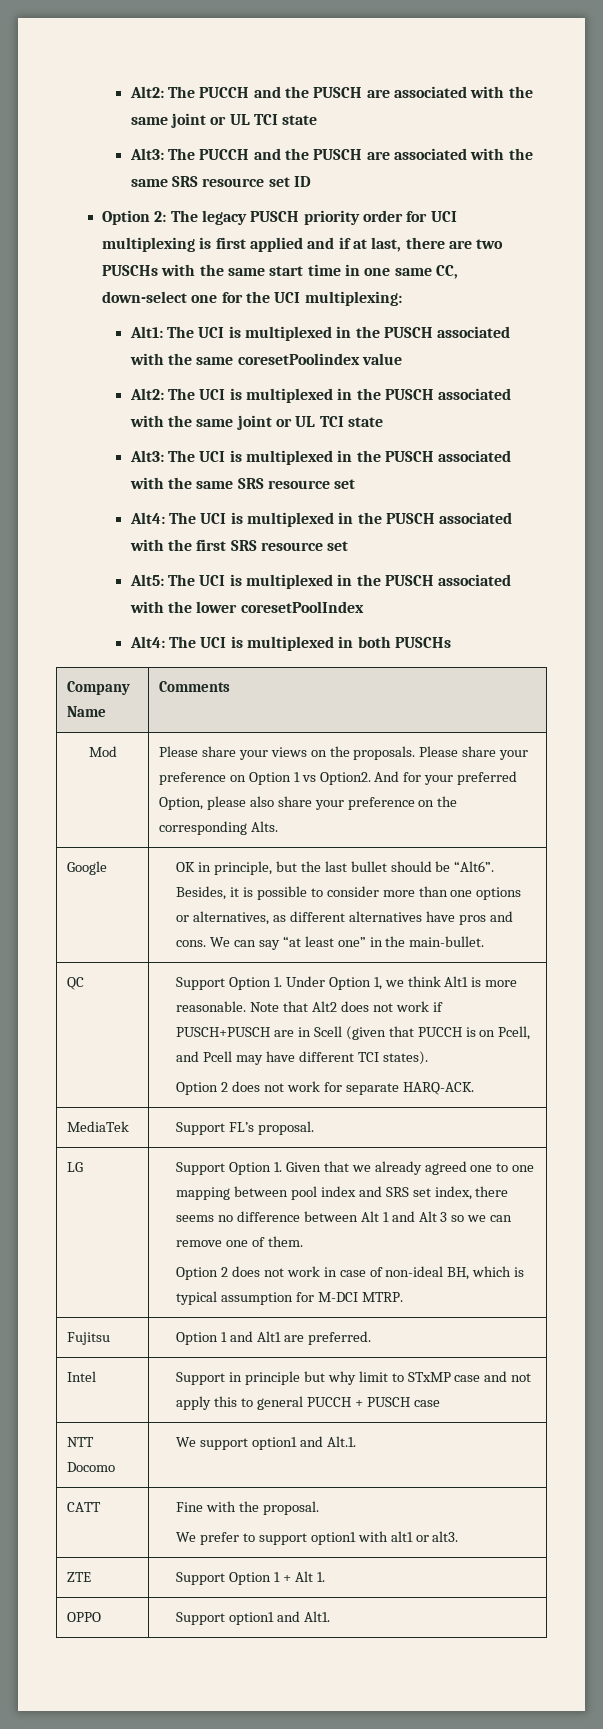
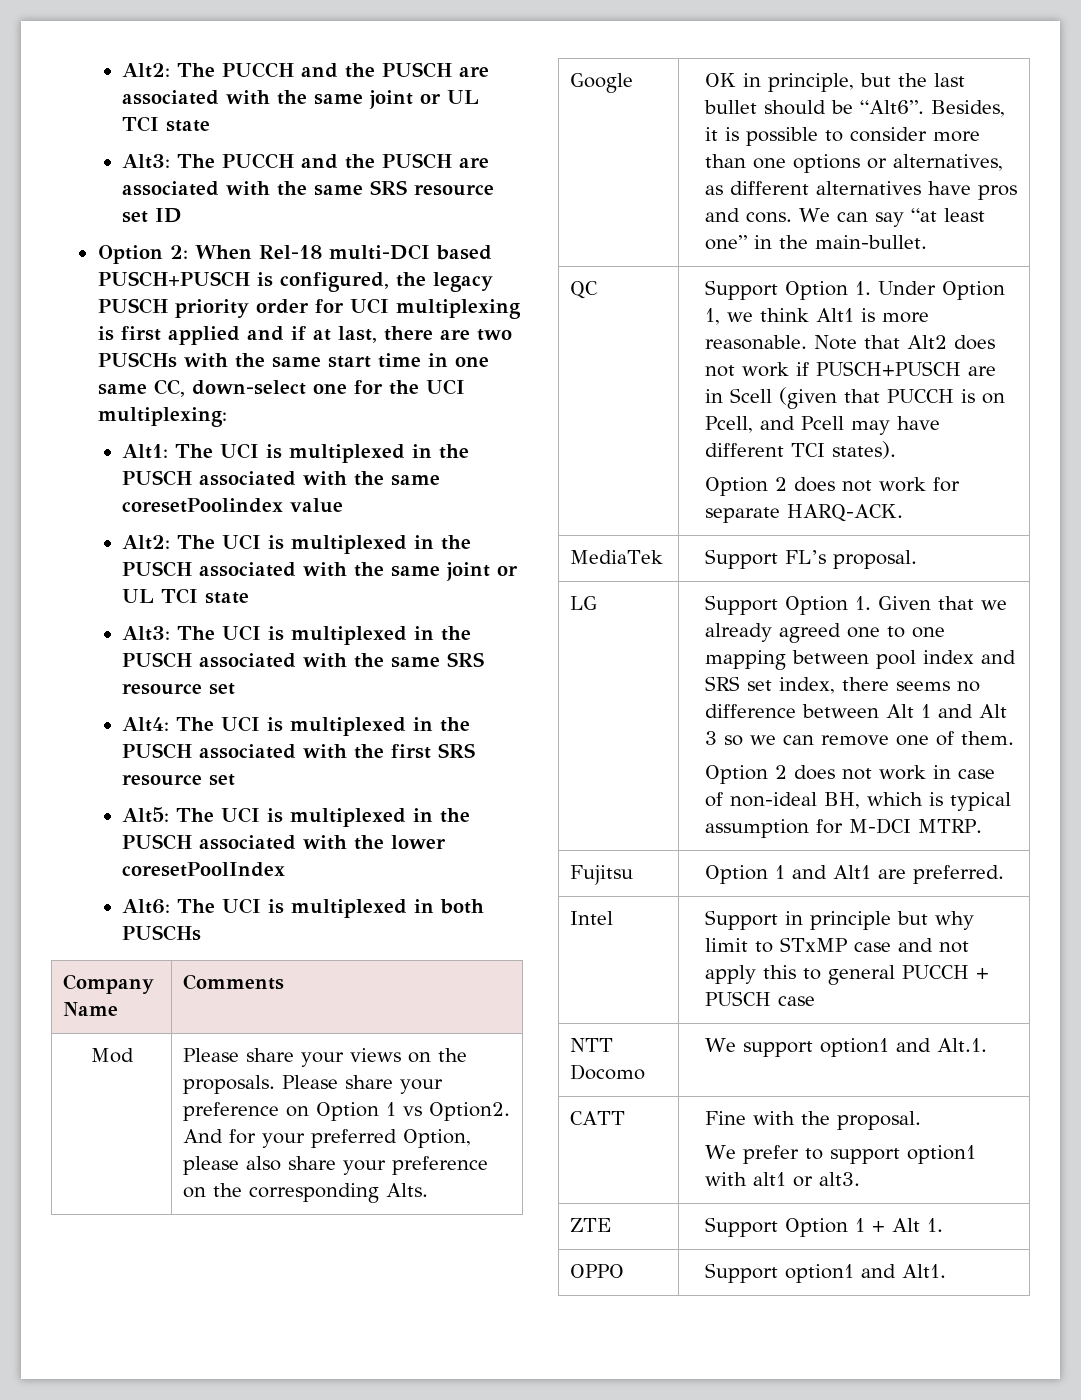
- Option 2: The legacy PUSCH priority order for UCI multiplexing is first applied and if at last, there are two PUSCHs with the same start time in one same CC, down-select one for the UCI multiplexing:
+ Option 2: When Rel-18 multi-DCI based PUSCH+PUSCH is configured, the legacy PUSCH priority order for UCI multiplexing is first applied and if at last, there are two PUSCHs with the same start time in one same CC, down-select one for the UCI multiplexing:
- Alt4: The UCI is multiplexed in both PUSCHs
+ Alt6: The UCI is multiplexed in both PUSCHs

